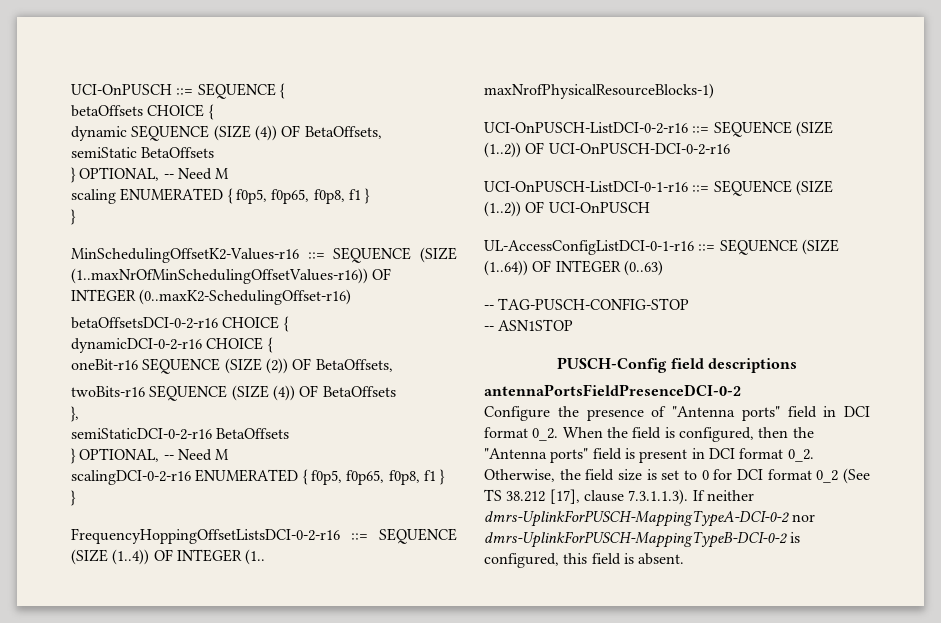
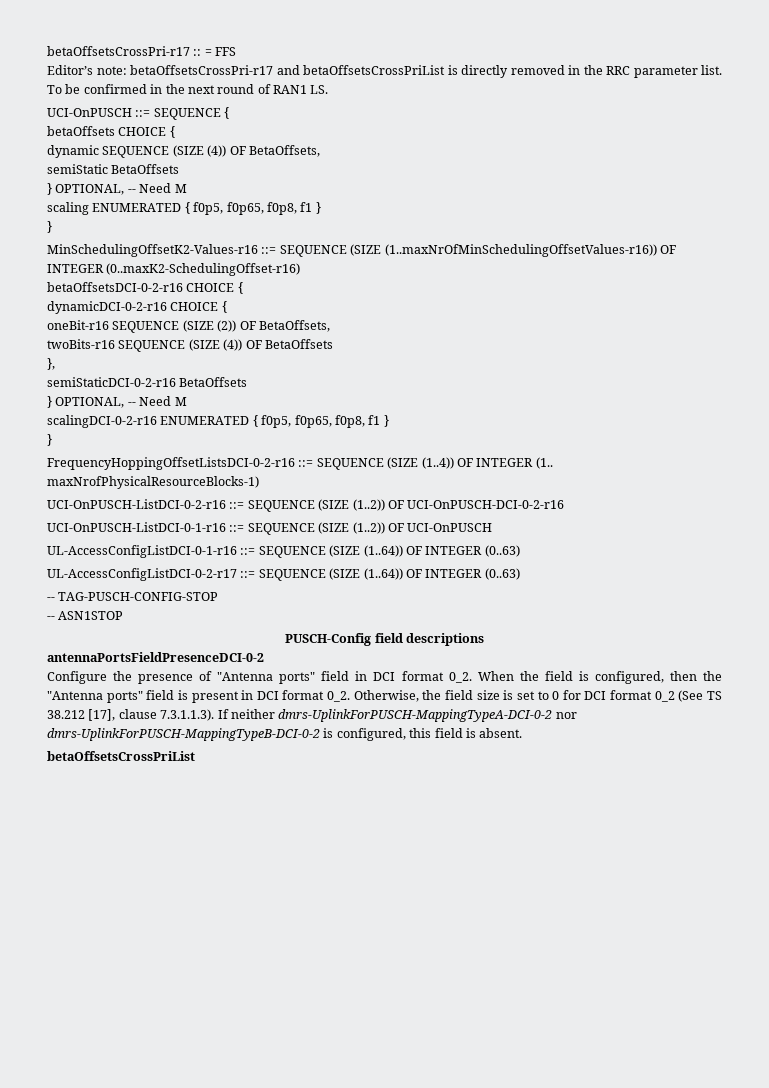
+ betaOffsetsCrossPri-r17 :: = FFS
+ Editor’s note: betaOffsetsCrossPri-r17 and betaOffsetsCrossPriList is directly removed in the RRC parameter list. To be confirmed in the next round of RAN1 LS.
+ UL-AccessConfigListDCI-0-2-r17 ::= SEQUENCE (SIZE (1..64)) OF INTEGER (0..63)
  Otherwise, the field size is set to 0 for DCI format 0_2 (See TS 38.212 [17], clause 7.3.1.1.3). If neither dmrs-UplinkForPUSCH-MappingTypeA-DCI-0-2 nor dmrs-UplinkForPUSCH-MappingTypeB-DCI-0-2 is configured, this field is absent.
+ betaOffsetsCrossPriList

